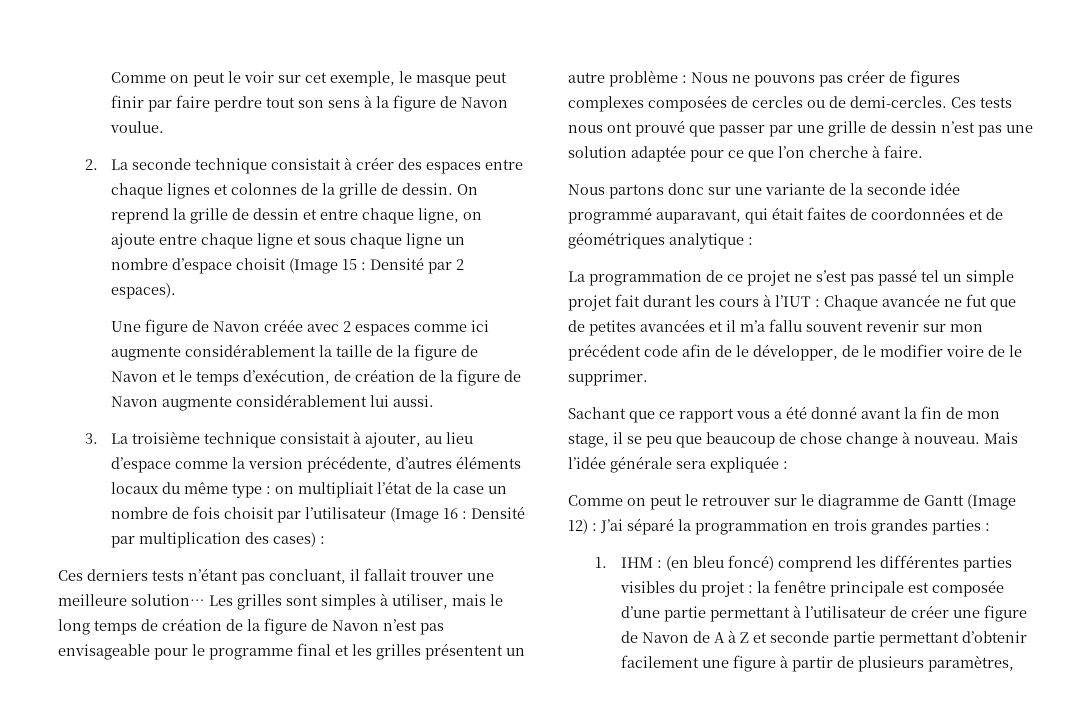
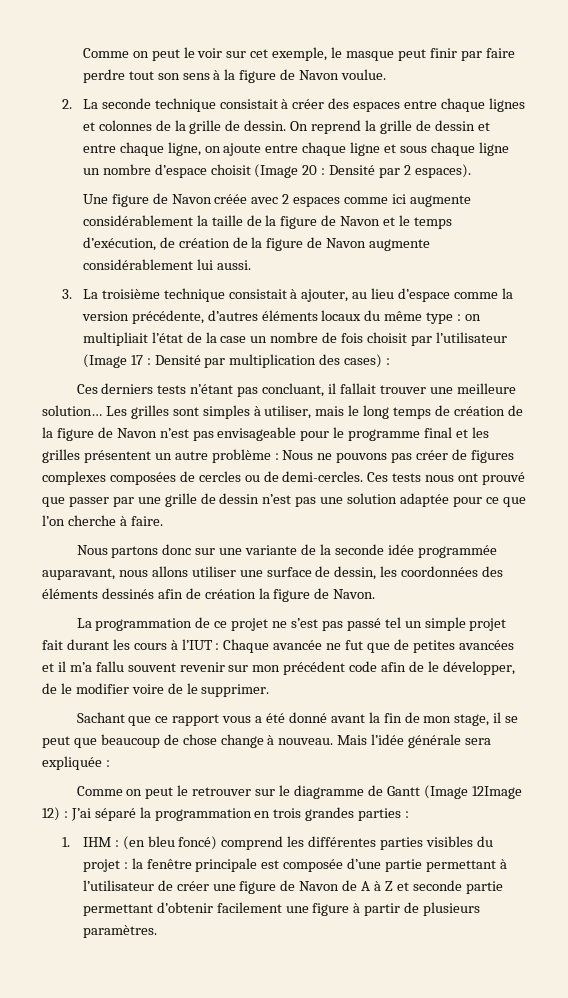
- On reprend la grille de dessin et entre chaque ligne, on ajoute entre chaque ligne et sous chaque ligne un nombre d’espace choisit (Image 15 : Densité par 2 espaces).
+ On reprend la grille de dessin et entre chaque ligne, on ajoute entre chaque ligne et sous chaque ligne un nombre d’espace choisit (Image 20 : Densité par 2 espaces).
- 3. La troisième technique consistait à ajouter, au lieu d’espace comme la version précédente, d’autres éléments locaux du même type : on multipliait l’état de la case un nombre de fois choisit par l’utilisateur (Image 16 : Densité par multiplication des cases) :
+ 3. La troisième technique consistait à ajouter, au lieu d’espace comme la version précédente, d’autres éléments locaux du même type : on multipliait l’état de la case un nombre de fois choisit par l’utilisateur (Image 17 : Densité par multiplication des cases) :
- Nous partons donc sur une variante de la seconde idée programmé auparavant, qui était faites de coordonnées et de géométriques analytique :
+ Nous partons donc sur une variante de la seconde idée programmée auparavant, nous allons utiliser une surface de dessin, les coordonnées des éléments dessinés afin de création la figure de Navon.
- Sachant que ce rapport vous a été donné avant la fin de mon stage, il se peu que beaucoup de chose change à nouveau.
+ Sachant que ce rapport vous a été donné avant la fin de mon stage, il se peut que beaucoup de chose change à nouveau.
- Comme on peut le retrouver sur le diagramme de Gantt (Image 12) : J’ai séparé la programmation en trois grandes parties :
+ Comme on peut le retrouver sur le diagramme de Gantt (Image 12Image 12) : J’ai séparé la programmation en trois grandes parties :
- 1. IHM : (en bleu foncé) comprend les différentes parties visibles du projet : la fenêtre principale est composée d’une partie permettant à l’utilisateur de créer une figure de Navon de A à Z et seconde partie permettant d’obtenir facilement une figure à partir de plusieurs paramètres,
+ 1. IHM : (en bleu foncé) comprend les différentes parties visibles du projet : la fenêtre principale est composée d’une partie permettant à l’utilisateur de créer une figure de Navon de A à Z et seconde partie permettant d’obtenir facilement une figure à partir de plusieurs paramètres.

